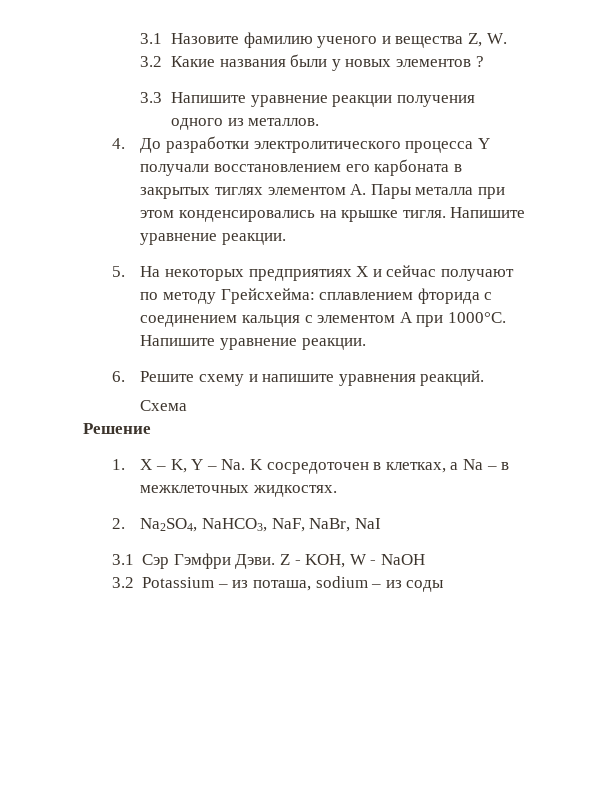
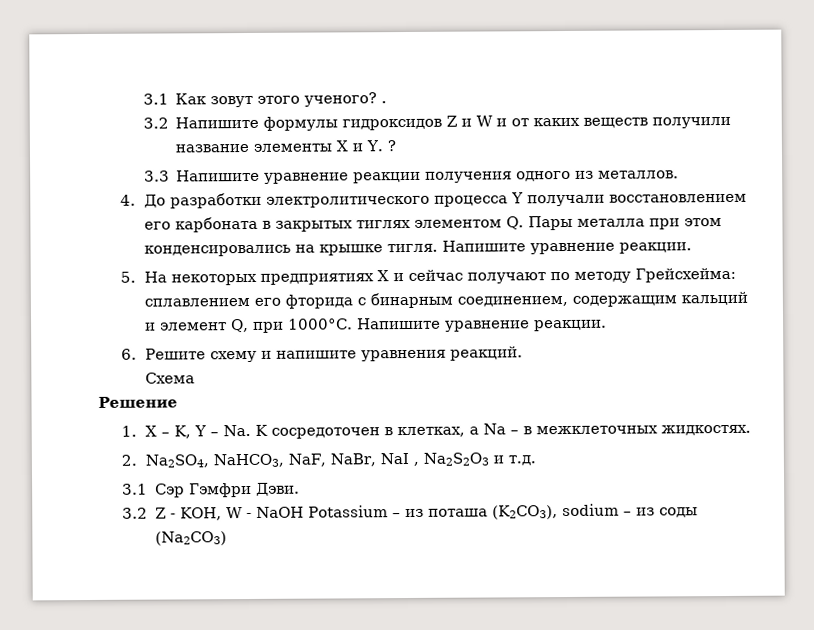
- 3.1 Назовите фамилию ученого и вещества Z, W.
- 3.2 Какие названия были у новых элементов ?
+ 3.1 Как зовут этого ученого? .
+ 3.2 Напишите формулы гидроксидов Z и W и от каких веществ получили название элементы X и Y. ?
- 4. До разработки электролитического процесса Y получали восстановлением его карбоната в закрытых тиглях элементом A. Пары металла при этом конденсировались на крышке тигля.
+ 4. До разработки электролитического процесса Y получали восстановлением его карбоната в закрытых тиглях элементом Q. Пары металла при этом конденсировались на крышке тигля.
- 5. На некоторых предприятиях X и сейчас получают по методу Грейсхейма: сплавлением фторида с соединением кальция с элементом А при 1000°С.
+ 5. На некоторых предприятиях X и сейчас получают по методу Грейсхейма: сплавлением его фторида с бинарным соединением, содержащим кальций и элемент Q, при 1000°С.
- 2. Na2SO4, NaHCO3, NaF, NaBr, NaI
+ 2. Na2SO4, NaHCO3, NaF, NaBr, NaI , Na2S2O3 и т.д.
- 3.1 Сэр Гэмфри Дэви. Z - KOH, W - NaOH
- 3.2 Potassium – из поташа, sodium – из соды
+ 3.1 Сэр Гэмфри Дэви.
+ 3.2 Z - KOH, W - NaOH Potassium – из поташа (K2CO3), sodium – из соды (Na2CO3)

